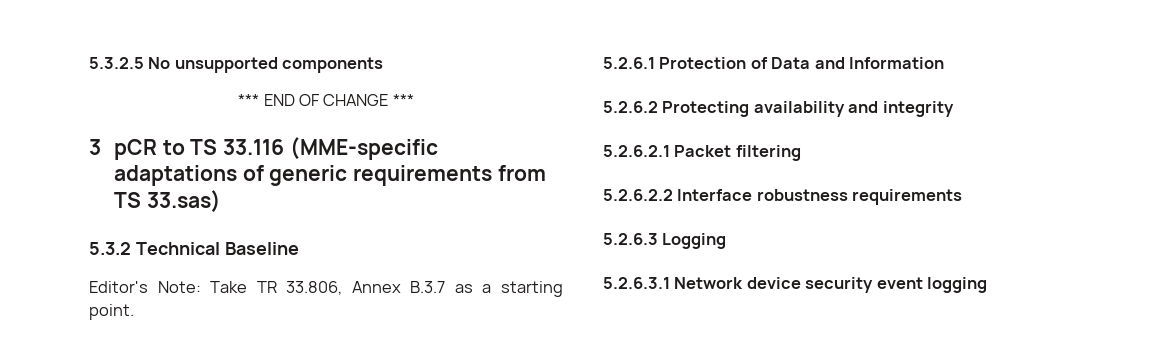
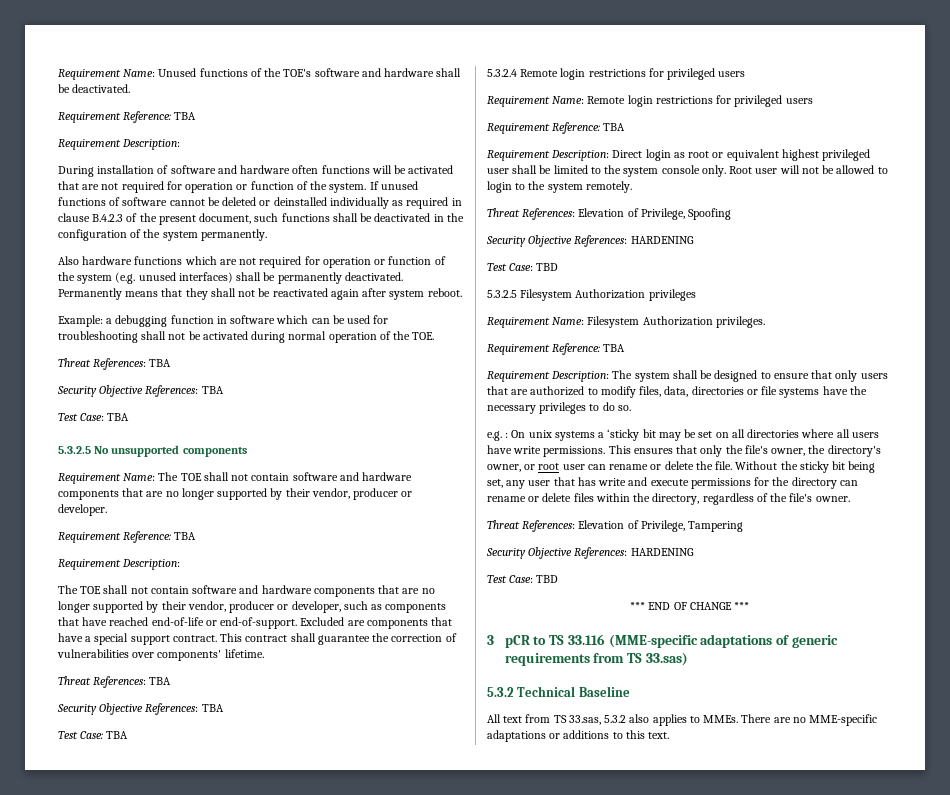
+ Requirement Name: Unused functions of the TOE's software and hardware shall be deactivated.
+ Requirement Reference: TBA
+ Requirement Description:
+ During installation of software and hardware often functions will be activated that are not required for operation or function of the system. If unused functions of software cannot be deleted or deinstalled individually as required in clause B.4.2.3 of the present document, such functions shall be deactivated in the configuration of the system permanently.
+ Also hardware functions which are not required for operation or function of the system (e.g. unused interfaces) shall be permanently deactivated. Permanently means that they shall not be reactivated again after system reboot.
+ Example: a debugging function in software which can be used for troubleshooting shall not be activated during normal operation of the TOE.
+ Threat References: TBA
+ Security Objective References: TBA
+ Test Case: TBA
  5.3.2.5 No unsupported components
+ Requirement Name: The TOE shall not contain software and hardware components that are no longer supported by their vendor, producer or developer.
+ Requirement Reference: TBA
+ Requirement Description:
+ The TOE shall not contain software and hardware components that are no longer supported by their vendor, producer or developer, such as components that have reached end-of-life or end-of-support. Excluded are components that have a special support contract. This contract shall guarantee the correction of vulnerabilities over components' lifetime.
+ Threat References: TBA
+ Security Objective References: TBA
+ Test Case: TBA
+ 5.3.2.4 Remote login restrictions for privileged users
+ Requirement Name: Remote login restrictions for privileged users
+ Requirement Reference: TBA
+ Requirement Description: Direct login as root or equivalent highest privileged user shall be limited to the system console only. Root user will not be allowed to login to the system remotely.
+ Threat References: Elevation of Privilege, Spoofing
+ Security Objective References: HARDENING
+ Test Case: TBD
+ 5.3.2.5 Filesystem Authorization privileges
+ Requirement Name: Filesystem Authorization privileges.
+ Requirement Reference: TBA
+ Requirement Description: The system shall be designed to ensure that only users that are authorized to modify files, data, directories or file systems have the necessary privileges to do so.
+ e.g. : On unix systems a ‘sticky bit may be set on all directories where all users have write permissions. This ensures that only the file's owner, the directory's owner, or root user can rename or delete the file. Without the sticky bit being set, any user that has write and execute permissions for the directory can rename or delete files within the directory, regardless of the file's owner.
+ Threat References: Elevation of Privilege, Tampering
+ Security Objective References: HARDENING
+ Test Case: TBD
- Editor's Note: Take TR 33.806, Annex B.3.7 as a starting point.
- 5.2.6.1 Protection of Data and Information
- 5.2.6.2 Protecting availability and integrity
- 5.2.6.2.1 Packet filtering
- 5.2.6.2.2 Interface robustness requirements
- 5.2.6.3 Logging
- 5.2.6.3.1 Network device security event logging
+ All text from TS 33.sas, 5.3.2 also applies to MMEs. There are no MME-specific adaptations or additions to this text.

